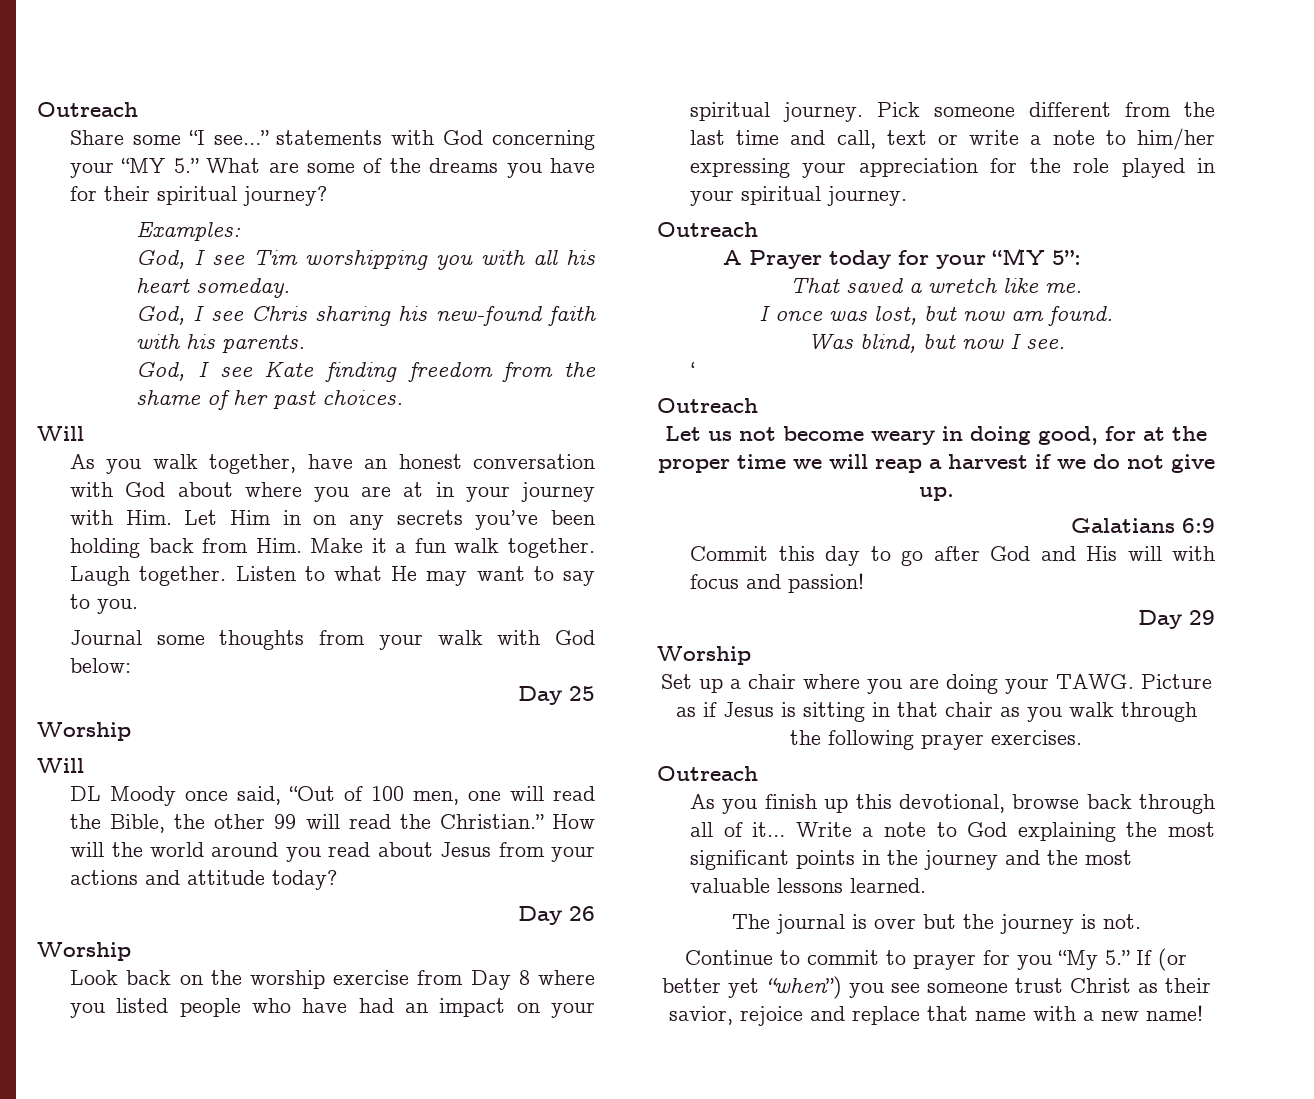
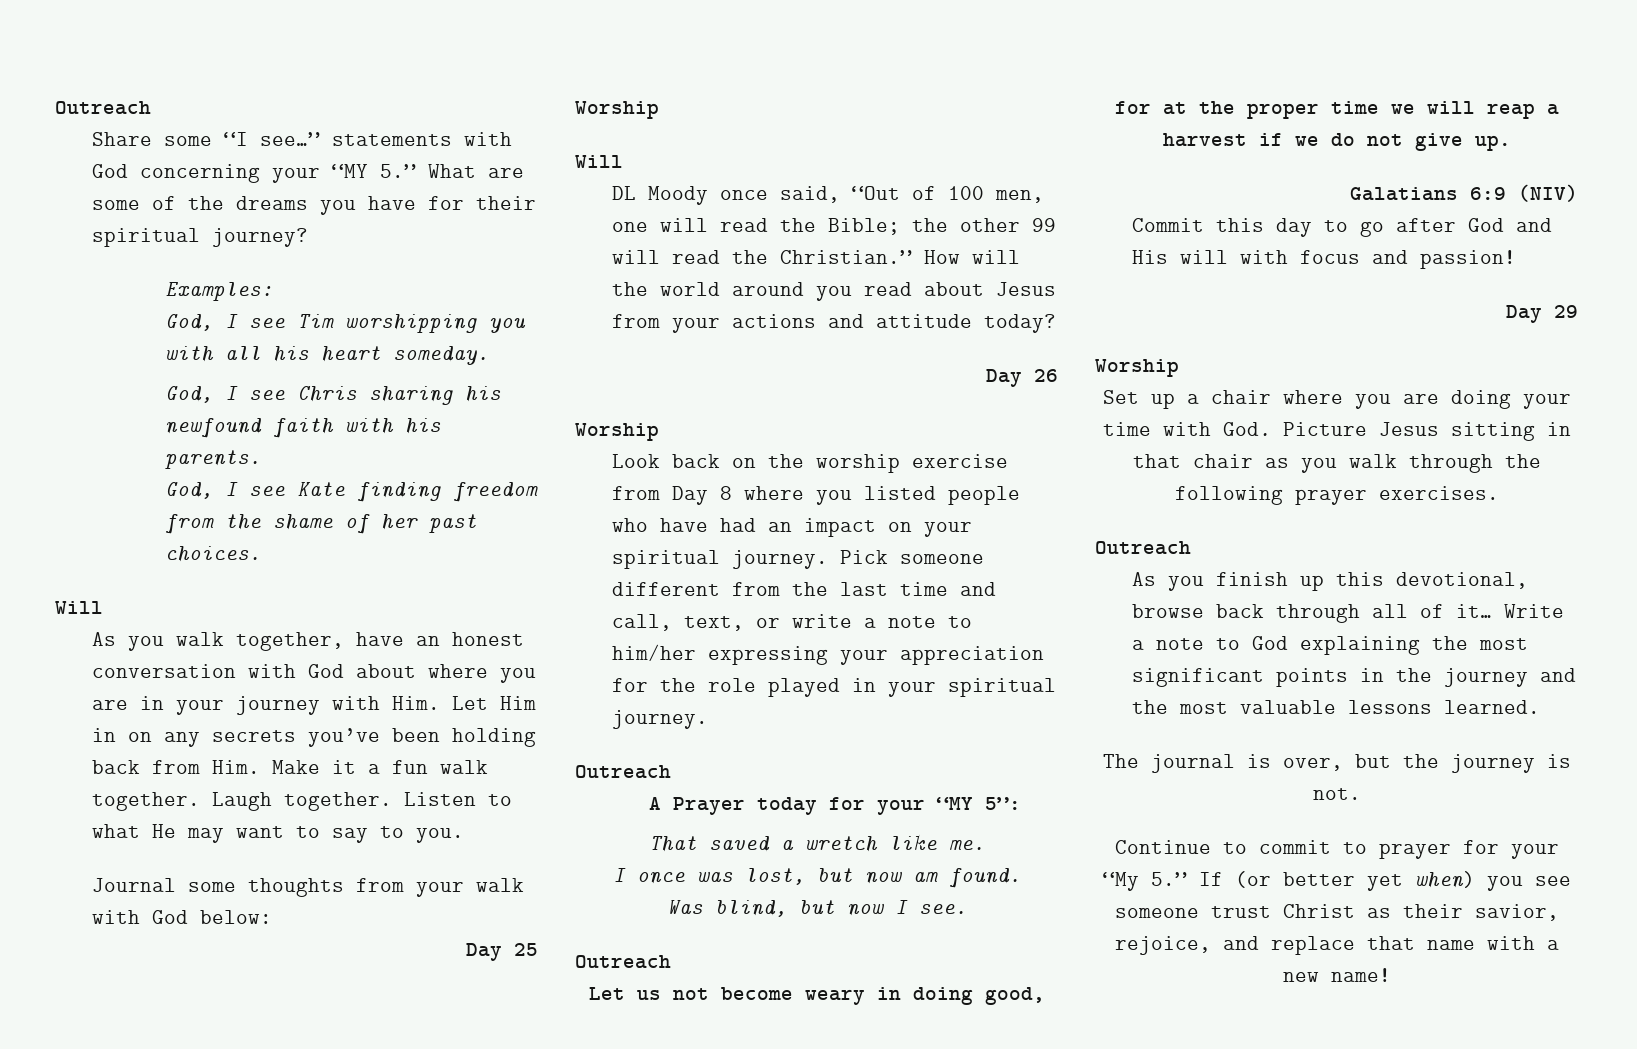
- God, I see Chris sharing his new-found faith with his parents.
+ God, I see Chris sharing his newfound faith with his parents.
- As you walk together, have an honest conversation with God about where you are at in your journey with Him. Let Him in on any secrets you’ve been holding back from Him. Make it a fun walk together.
+ As you walk together, have an honest conversation with God about where you are in your journey with Him. Let Him in on any secrets you’ve been holding back from Him. Make it a fun walk together.
- DL Moody once said, “Out of 100 men, one will read the Bible, the other 99 will read the Christian.”
+ DL Moody once said, “Out of 100 men, one will read the Bible; the other 99 will read the Christian.”
- Pick someone different from the last time and call, text or write a note to him/her expressing your appreciation for the role played in your spiritual journey.
+ Pick someone different from the last time and call, text, or write a note to him/her expressing your appreciation for the role played in your spiritual journey.
- ‘
- Galatians 6:9
+ Galatians 6:9 (NIV)
- Set up a chair where you are doing your TAWG. Picture as if Jesus is sitting in that chair as you walk through the following prayer exercises.
+ Set up a chair where you are doing your time with God. Picture Jesus sitting in that chair as you walk through the following prayer exercises.
- The journal is over but the journey is not.
+ The journal is over, but the journey is not.
- Continue to commit to prayer for you “My 5.” If (or better yet “when”) you see someone trust Christ as their savior, rejoice and replace that name with a new name!
+ Continue to commit to prayer for your “My 5.” If (or better yet when) you see someone trust Christ as their savior, rejoice, and replace that name with a new name!

